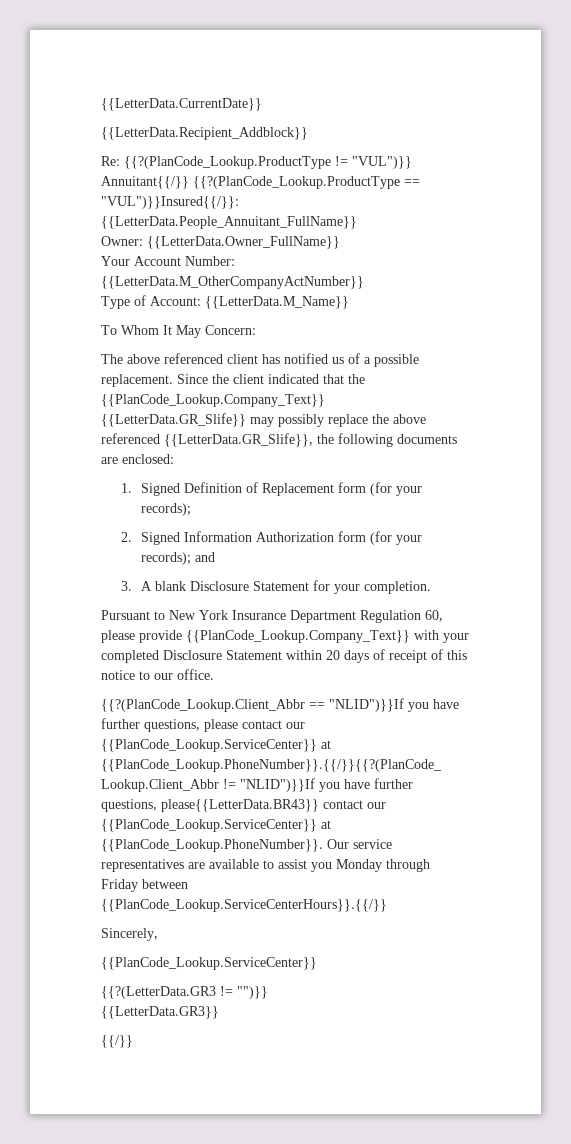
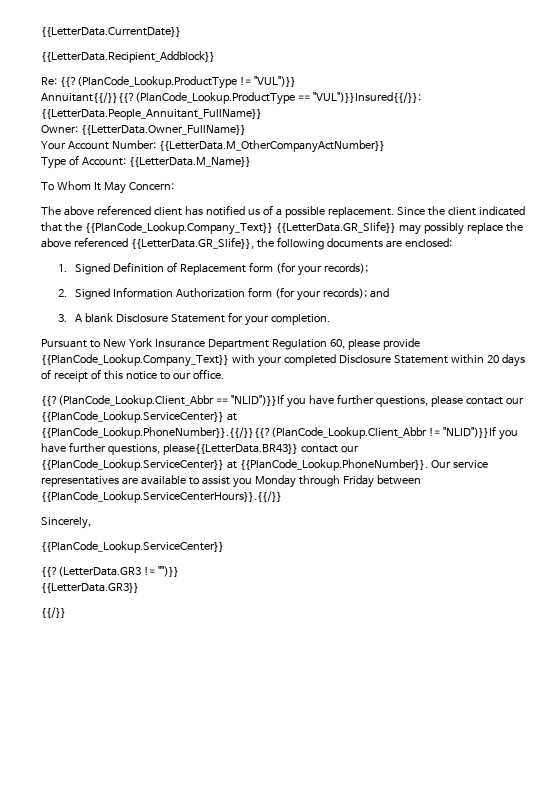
- Re: {{?(PlanCode_Lookup.ProductType != "VUL")}} Annuitant{{/}} {{?(PlanCode_Lookup.ProductType == "VUL")}}Insured{{/}}: {{LetterData.People_Annuitant_FullName}}
+ Re: {{?(PlanCode_Lookup.ProductType != "VUL")}} Annuitant{{/}}{{?(PlanCode_Lookup.ProductType == "VUL")}}Insured{{/}}: {{LetterData.People_Annuitant_FullName}}

